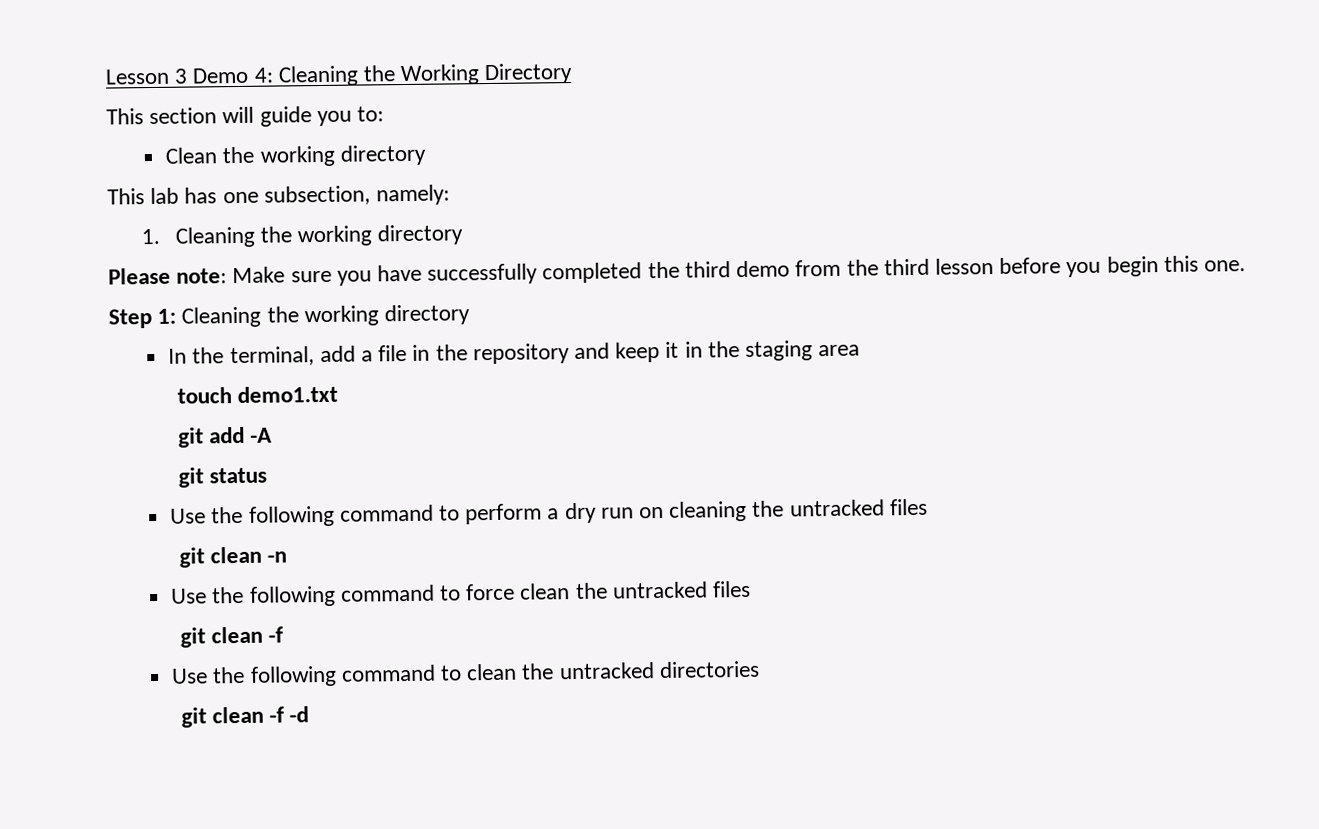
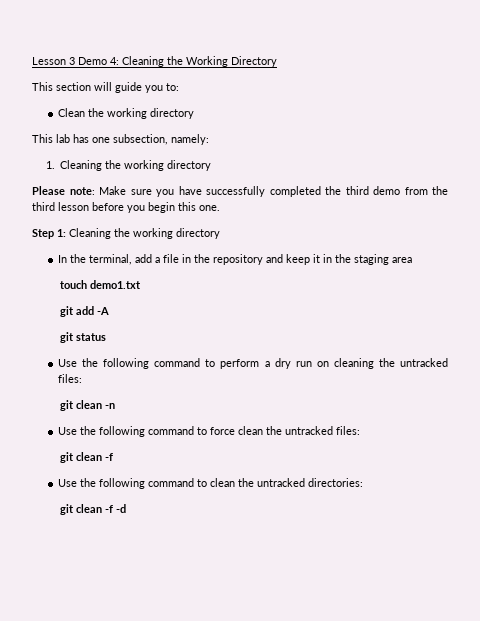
- Use the following command to perform a dry run on cleaning the untracked files
+ Use the following command to perform a dry run on cleaning the untracked files:
- Use the following command to force clean the untracked files
+ Use the following command to force clean the untracked files:
- Use the following command to clean the untracked directories
+ Use the following command to clean the untracked directories:

